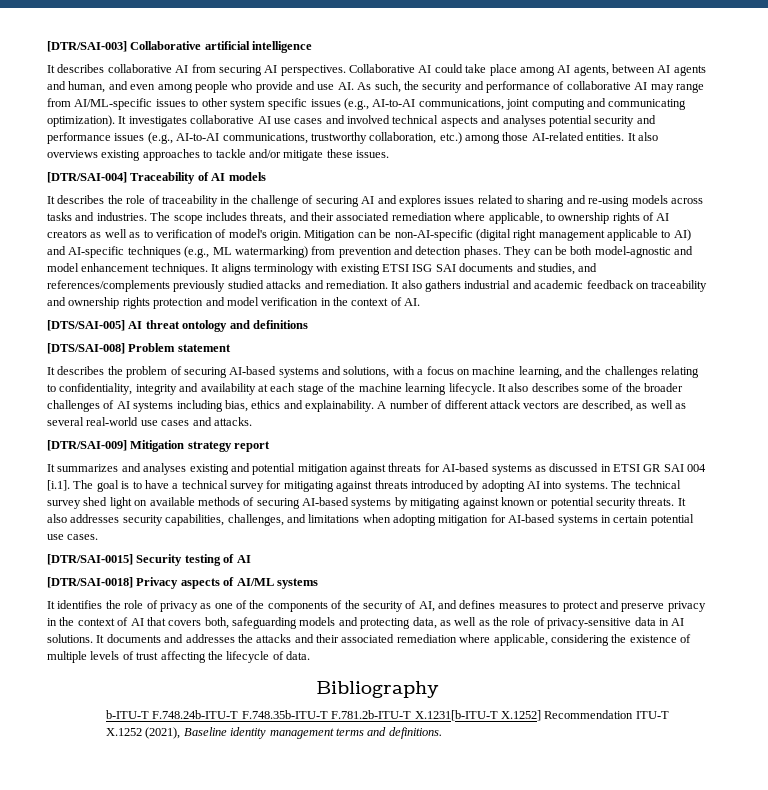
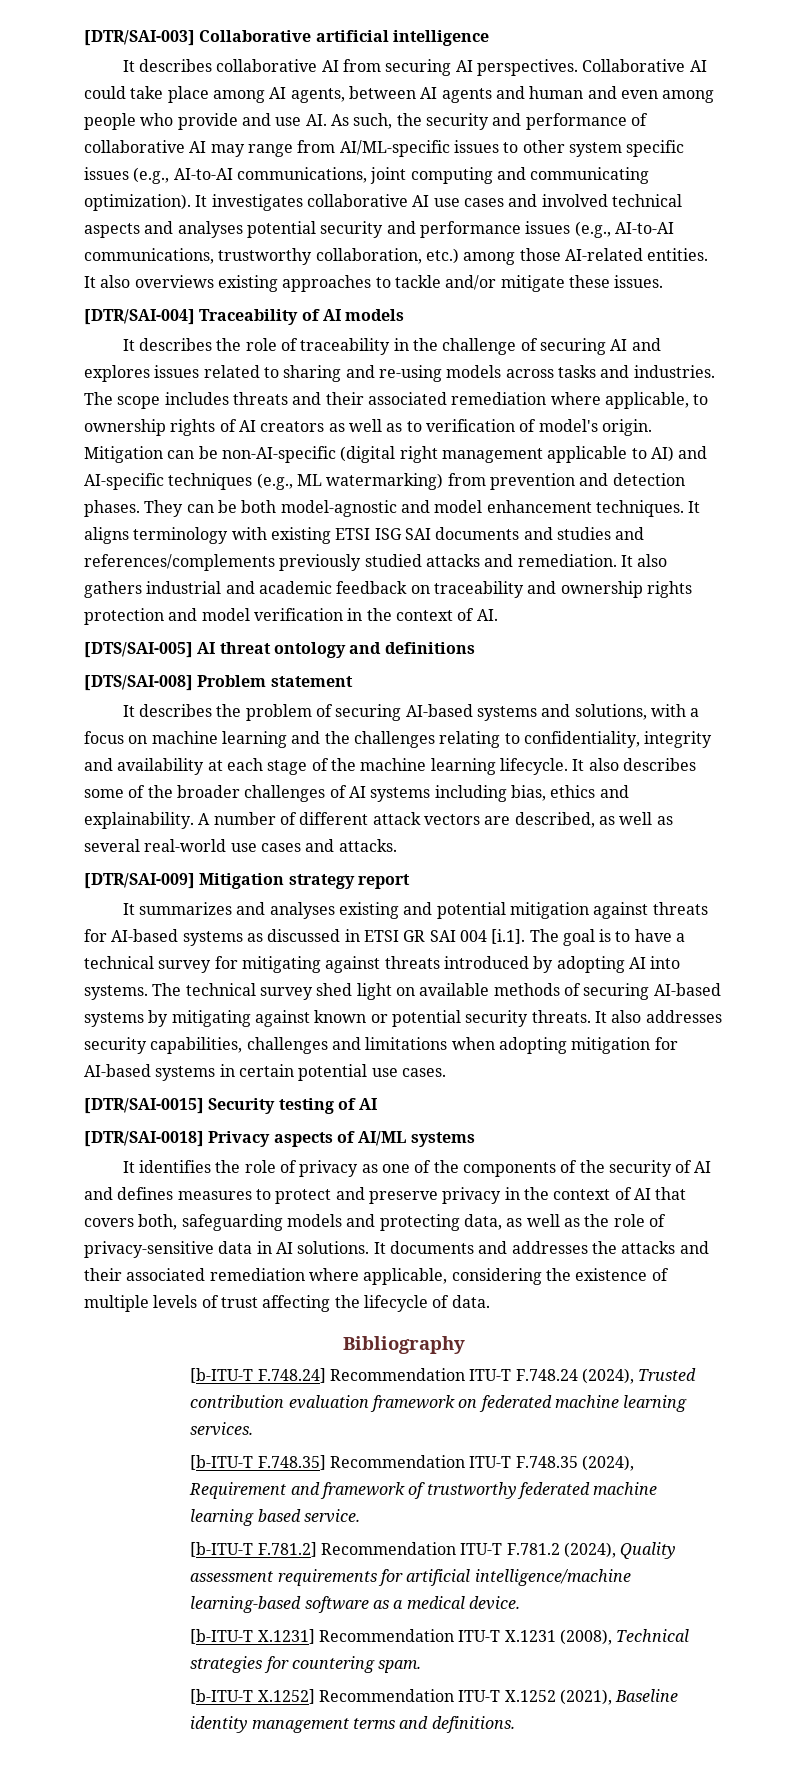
- Collaborative AI could take place among AI agents, between AI agents and human, and even among people who provide and use AI. As such, the security and performance of collaborative AI may range from AI/ML-specific issues to other system specific issues (e.g., AI-to-AI communications, joint computing and communicating optimization).
+ Collaborative AI could take place among AI agents, between AI agents and human and even among people who provide and use AI. As such, the security and performance of collaborative AI may range from AI/ML-specific issues to other system specific issues (e.g., AI-to-AI communications, joint computing and communicating optimization).
- The scope includes threats, and their associated remediation where applicable, to ownership rights of AI creators as well as to verification of model's origin.
+ The scope includes threats and their associated remediation where applicable, to ownership rights of AI creators as well as to verification of model's origin.
- It aligns terminology with existing ETSI ISG SAI documents and studies, and references/complements previously studied attacks and remediation.
+ It aligns terminology with existing ETSI ISG SAI documents and studies and references/complements previously studied attacks and remediation.
- It describes the problem of securing AI-based systems and solutions, with a focus on machine learning, and the challenges relating to confidentiality, integrity and availability at each stage of the machine learning lifecycle.
+ It describes the problem of securing AI-based systems and solutions, with a focus on machine learning and the challenges relating to confidentiality, integrity and availability at each stage of the machine learning lifecycle.
- It also addresses security capabilities, challenges, and limitations when adopting mitigation for AI-based systems in certain potential use cases.
+ It also addresses security capabilities, challenges and limitations when adopting mitigation for AI-based systems in certain potential use cases.
- It identifies the role of privacy as one of the components of the security of AI, and defines measures to protect and preserve privacy in the context of AI that covers both, safeguarding models and protecting data, as well as the role of privacy-sensitive data in AI solutions.
+ It identifies the role of privacy as one of the components of the security of AI and defines measures to protect and preserve privacy in the context of AI that covers both, safeguarding models and protecting data, as well as the role of privacy-sensitive data in AI solutions.
- b-ITU-T F.748.24b-ITU-T F.748.35b-ITU-T F.781.2b-ITU-T X.1231[b-ITU-T X.1252] Recommendation ITU-T X.1252 (2021), Baseline identity management terms and definitions.
+ [b-ITU-T F.748.24] Recommendation ITU-T F.748.24 (2024), Trusted contribution evaluation framework on federated machine learning services.
+ [b-ITU-T F.748.35] Recommendation ITU-T F.748.35 (2024), Requirement and framework of trustworthy federated machine learning based service.
+ [b-ITU-T F.781.2] Recommendation ITU-T F.781.2 (2024), Quality assessment requirements for artificial intelligence/machine learning-based software as a medical device.
+ [b-ITU-T X.1231] Recommendation ITU-T X.1231 (2008), Technical strategies for countering spam.
+ [b-ITU-T X.1252] Recommendation ITU-T X.1252 (2021), Baseline identity management terms and definitions.

